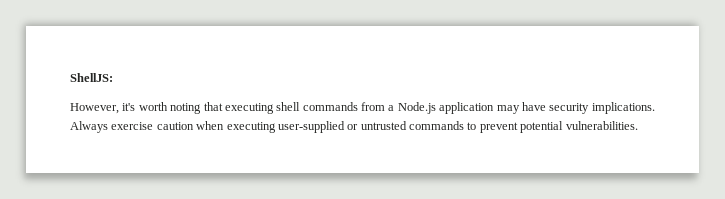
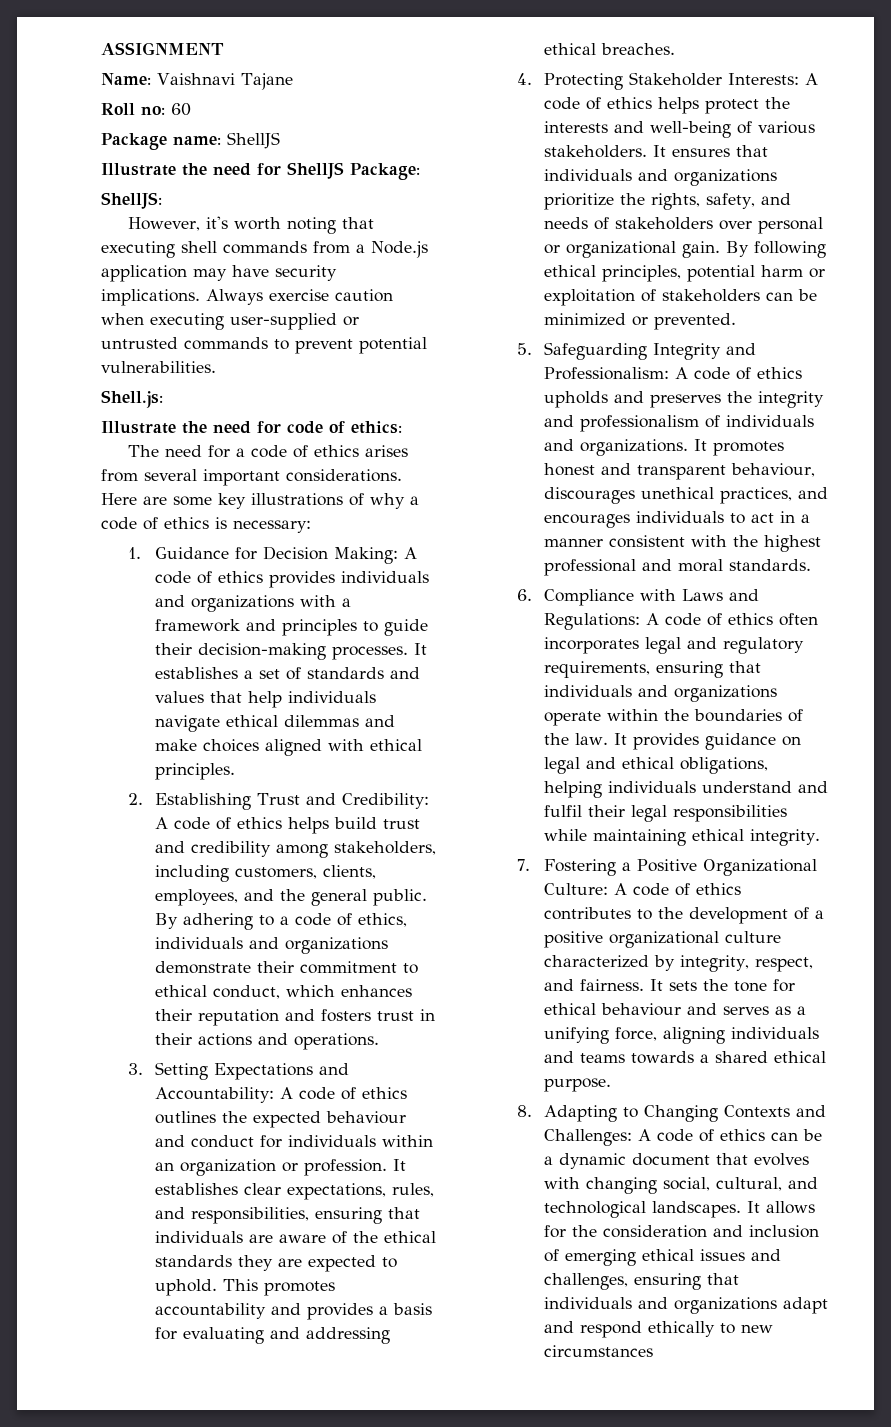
+ ASSIGNMENT
+ Name: Vaishnavi Tajane
+ Roll no: 60
+ Package name: ShellJS
+ Illustrate the need for ShellJS Package:
+ Shell.js:
+ Illustrate the need for code of ethics:
+ The need for a code of ethics arises from several important considerations. Here are some key illustrations of why a code of ethics is necessary:
+ 1. Guidance for Decision Making: A code of ethics provides individuals and organizations with a framework and principles to guide their decision-making processes. It establishes a set of standards and values that help individuals navigate ethical dilemmas and make choices aligned with ethical principles.
+ 2. Establishing Trust and Credibility: A code of ethics helps build trust and credibility among stakeholders, including customers, clients, employees, and the general public. By adhering to a code of ethics, individuals and organizations demonstrate their commitment to ethical conduct, which enhances their reputation and fosters trust in their actions and operations.
+ 3. Setting Expectations and Accountability: A code of ethics outlines the expected behaviour and conduct for individuals within an organization or profession. It establishes clear expectations, rules, and responsibilities, ensuring that individuals are aware of the ethical standards they are expected to uphold. This promotes accountability and provides a basis for evaluating and addressing ethical breaches.
+ 4. Protecting Stakeholder Interests: A code of ethics helps protect the interests and well-being of various stakeholders. It ensures that individuals and organizations prioritize the rights, safety, and needs of stakeholders over personal or organizational gain. By following ethical principles, potential harm or exploitation of stakeholders can be minimized or prevented.
+ 5. Safeguarding Integrity and Professionalism: A code of ethics upholds and preserves the integrity and professionalism of individuals and organizations. It promotes honest and transparent behaviour, discourages unethical practices, and encourages individuals to act in a manner consistent with the highest professional and moral standards.
+ 6. Compliance with Laws and Regulations: A code of ethics often incorporates legal and regulatory requirements, ensuring that individuals and organizations operate within the boundaries of the law. It provides guidance on legal and ethical obligations, helping individuals understand and fulfil their legal responsibilities while maintaining ethical integrity.
+ 7. Fostering a Positive Organizational Culture: A code of ethics contributes to the development of a positive organizational culture characterized by integrity, respect, and fairness. It sets the tone for ethical behaviour and serves as a unifying force, aligning individuals and teams towards a shared ethical purpose.
+ 8. Adapting to Changing Contexts and Challenges: A code of ethics can be a dynamic document that evolves with changing social, cultural, and technological landscapes. It allows for the consideration and inclusion of emerging ethical issues and challenges, ensuring that individuals and organizations adapt and respond ethically to new circumstances

